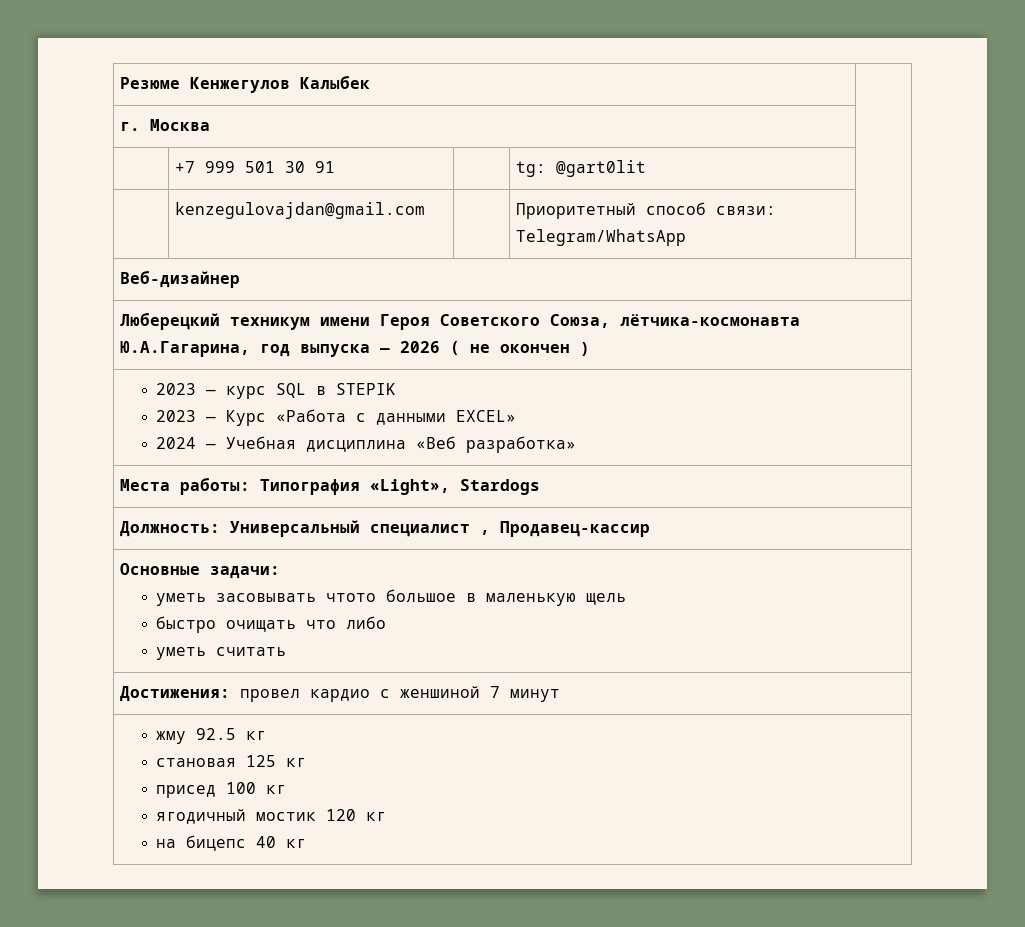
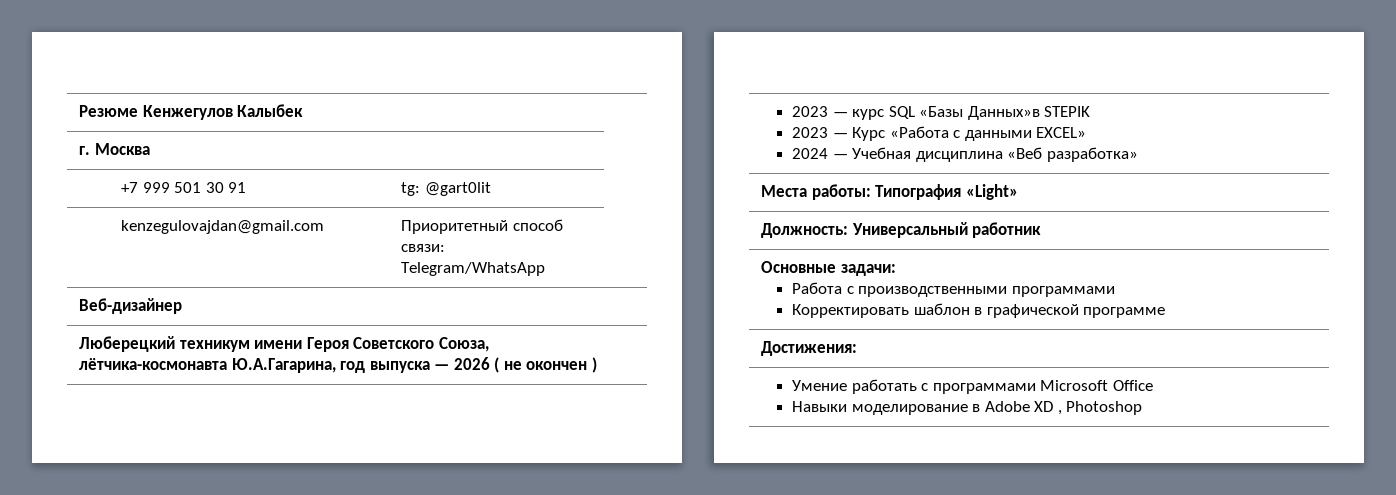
- 2023 — курс SQL в STEPIK
+ 2023 — курс SQL «Базы Данных»в STEPIK
- Места работы: Типография «Light», Stardogs
+ Места работы: Типография «Light»
- Должность: Универсальный специалист , Продавец-кассир
+ Должность: Универсальный работник
  Основные задачи:
- уметь засовывать чтото большое в маленькую щель
- быстро очищать что либо
- уметь считать
- Достижения: провел кардио с женшиной 7 минут
- жму 92.5 кг
- становая 125 кг
- присед 100 кг
- ягодичный мостик 120 кг
- на бицепс 40 кг
+ Работа с производственными программами
+ Корректировать шаблон в графической программе
+ Достижения:
+ Умение работать с программами Microsoft Office
+ Навыки моделирование в Adobe XD , Photoshop

